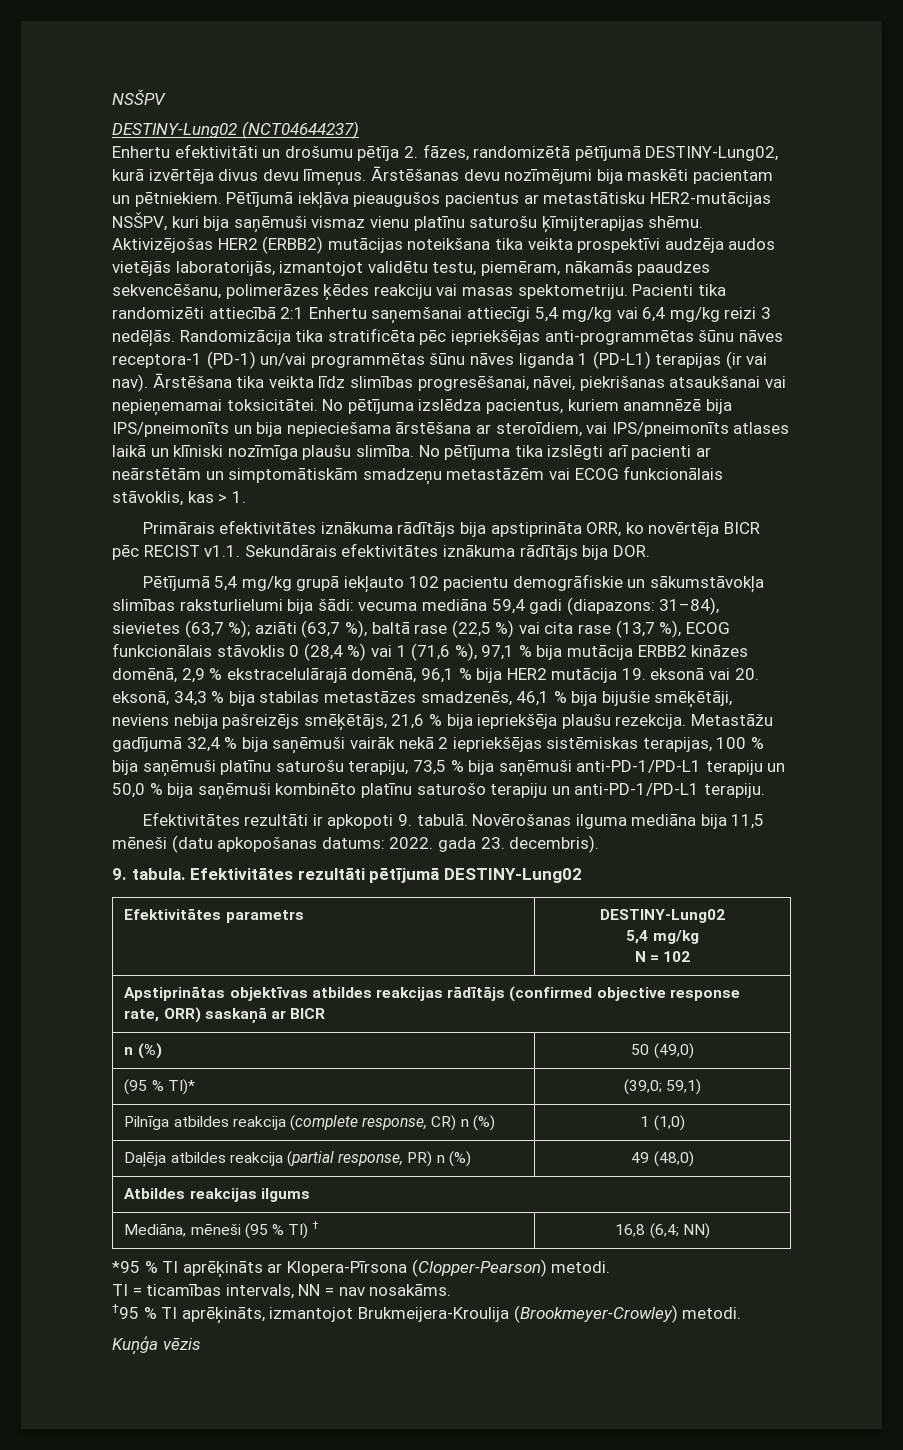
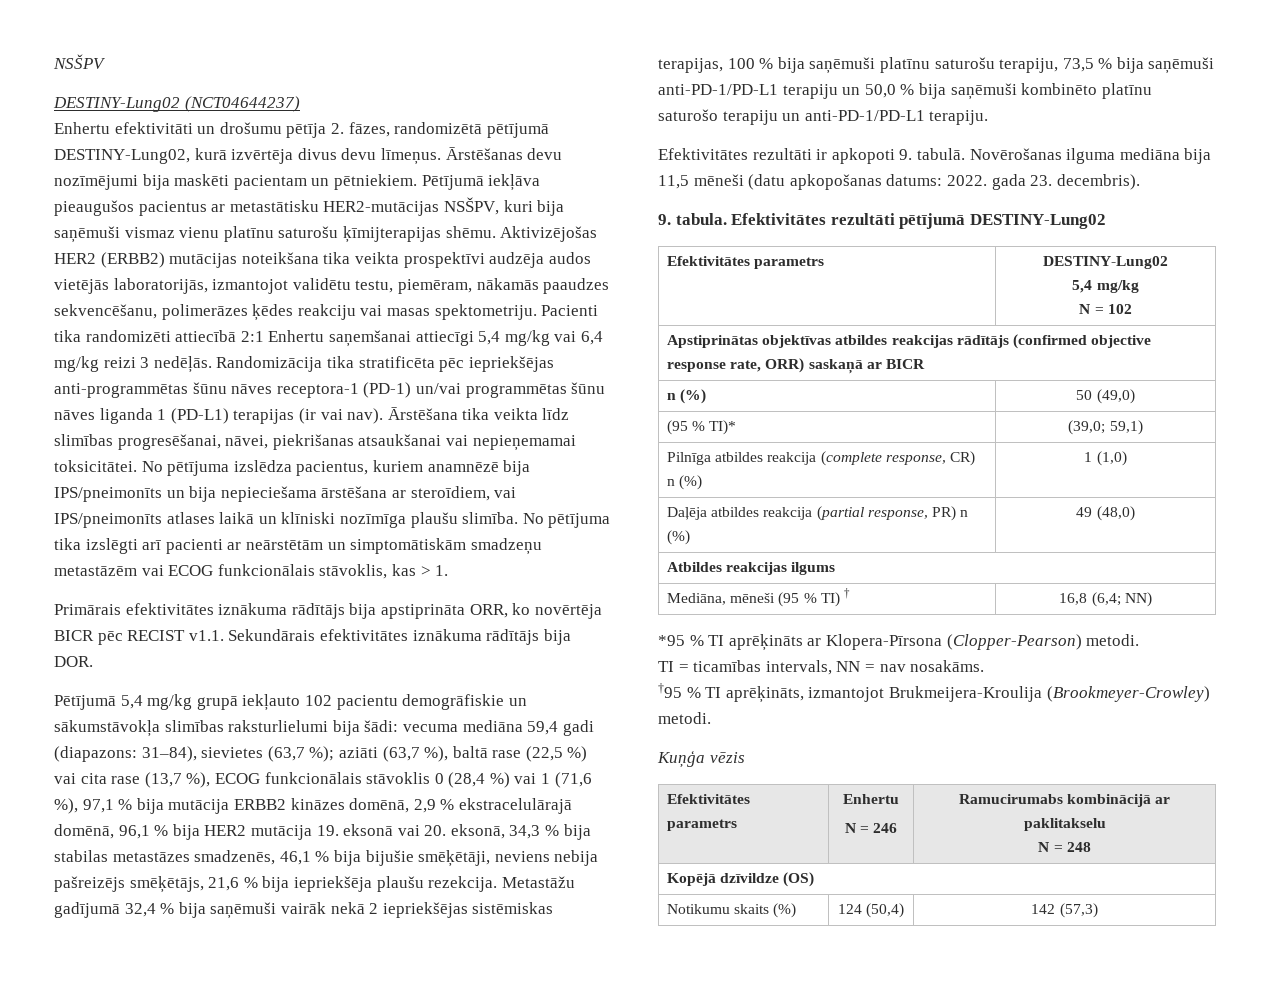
+ Efektivitātes parametrs | Enhertu
+ N = 246 | Ramucirumabs kombinācijā ar paklitakselu
+ N = 248
+ Kopējā dzīvildze (OS)
+ Notikumu skaits (%) | 124 (50,4) | 142 (57,3)

